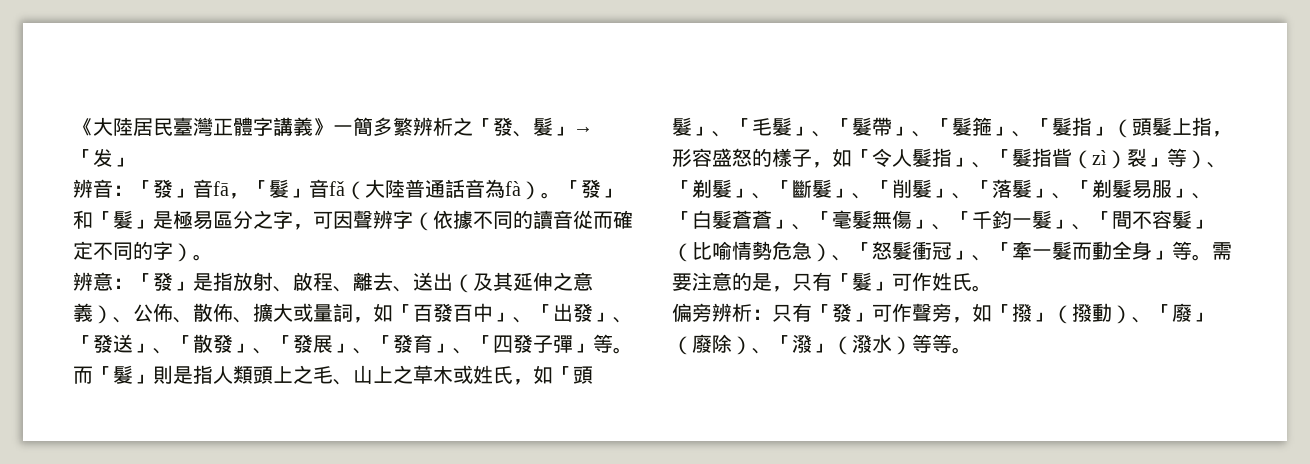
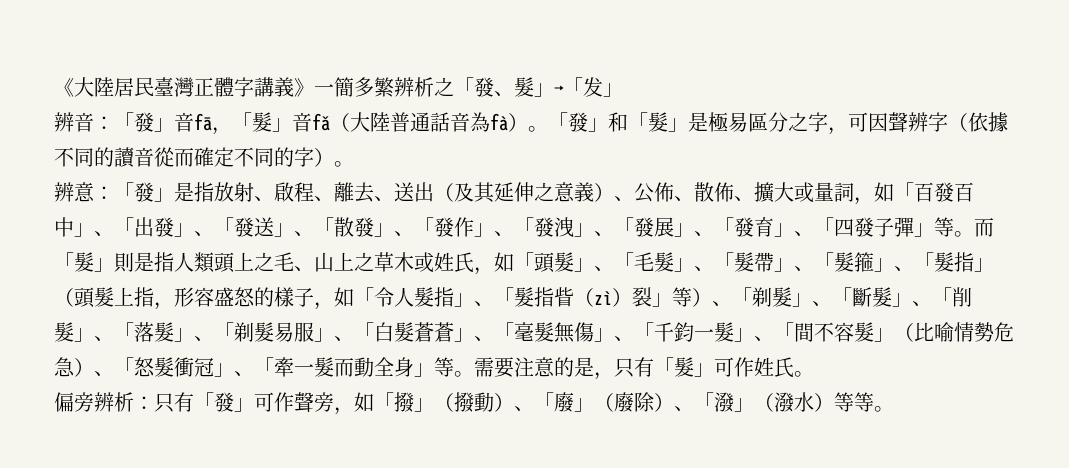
- 辨意：「發」是指放射、啟程、離去、送出（及其延伸之意義）、公佈、散佈、擴大或量詞，如「百發百中」、「出發」、「發送」、「散發」、「發展」、「發育」、「四發子彈」等。
+ 辨意：「發」是指放射、啟程、離去、送出（及其延伸之意義）、公佈、散佈、擴大或量詞，如「百發百中」、「出發」、「發送」、「散發」、「發作」、「發洩」、「發展」、「發育」、「四發子彈」等。

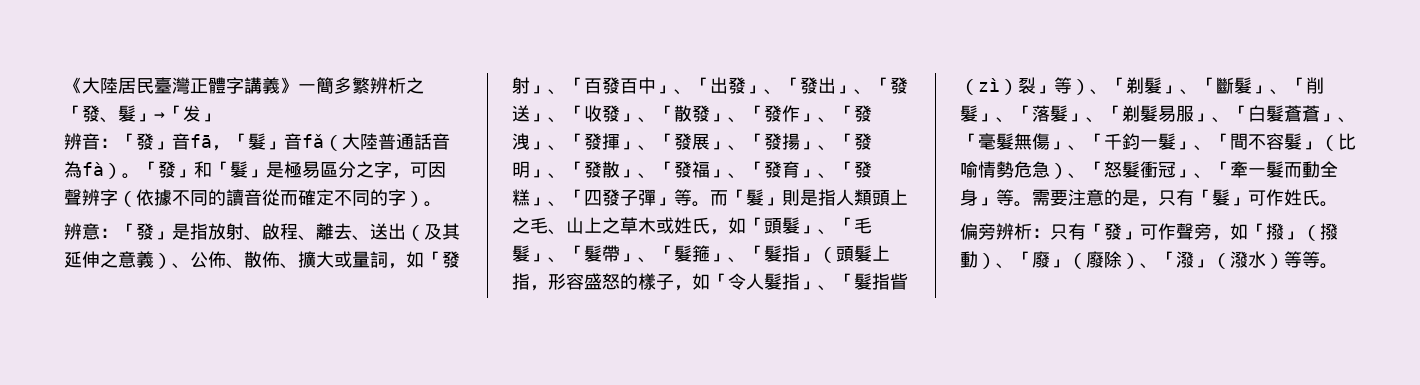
- 辨意：「發」是指放射、啟程、離去、送出（及其延伸之意義）、公佈、散佈、擴大或量詞，如「百發百中」、「出發」、「發送」、「散發」、「發作」、「發洩」、「發展」、「發育」、「四發子彈」等。
+ 辨意：「發」是指放射、啟程、離去、送出（及其延伸之意義）、公佈、散佈、擴大或量詞，如「發射」、「百發百中」、「出發」、「發出」、「發送」、「收發」、「散發」、「發作」、「發洩」、「發揮」、「發展」、「發揚」、「發明」、「發散」、「發福」、「發育」、「發糕」、「四發子彈」等。

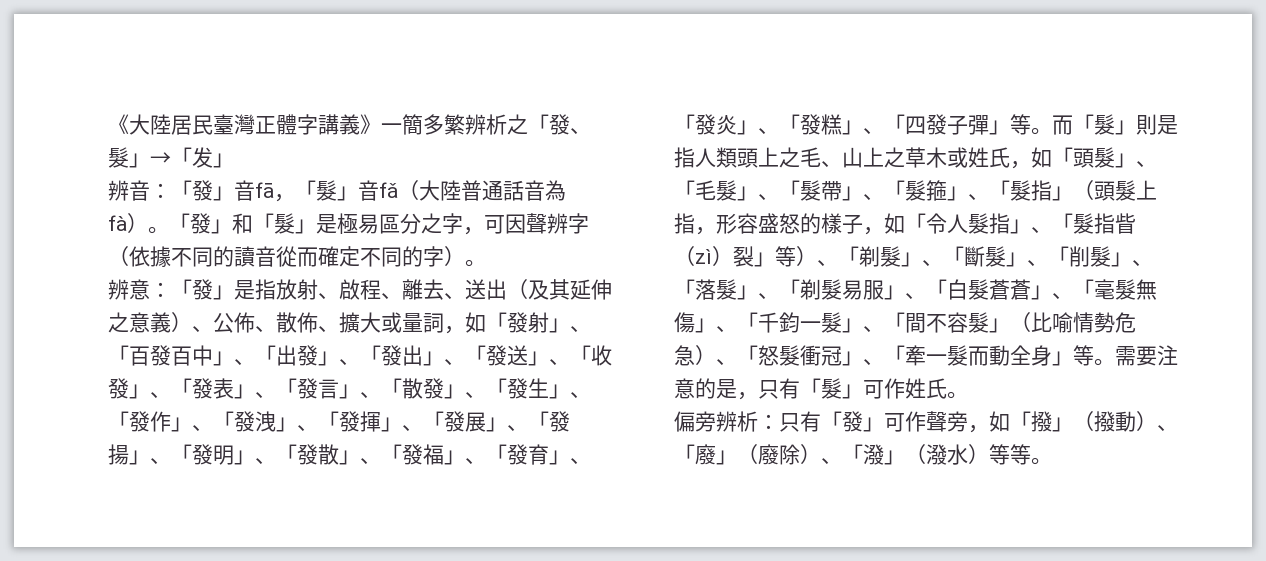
- 「發」是指放射、啟程、離去、送出（及其延伸之意義）、公佈、散佈、擴大或量詞，如「發射」、「百發百中」、「出發」、「發出」、「發送」、「收發」、「散發」、「發作」、「發洩」、「發揮」、「發展」、「發揚」、「發明」、「發散」、「發福」、「發育」、「發糕」、「四發子彈」等。
+ 「發」是指放射、啟程、離去、送出（及其延伸之意義）、公佈、散佈、擴大或量詞，如「發射」、「百發百中」、「出發」、「發出」、「發送」、「收發」、「發表」、「發言」、「散發」、「發生」、「發作」、「發洩」、「發揮」、「發展」、「發揚」、「發明」、「發散」、「發福」、「發育」、「發炎」、「發糕」、「四發子彈」等。

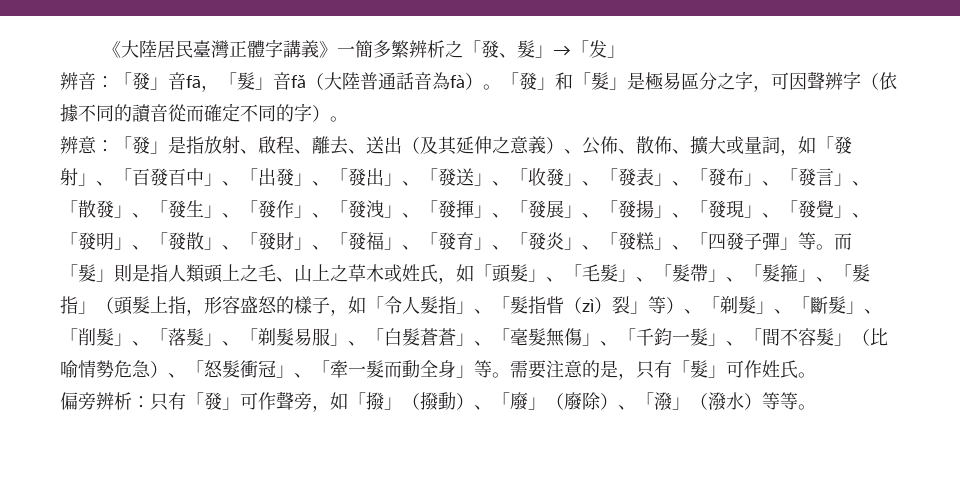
- 「發」是指放射、啟程、離去、送出（及其延伸之意義）、公佈、散佈、擴大或量詞，如「發射」、「百發百中」、「出發」、「發出」、「發送」、「收發」、「發表」、「發言」、「散發」、「發生」、「發作」、「發洩」、「發揮」、「發展」、「發揚」、「發明」、「發散」、「發福」、「發育」、「發炎」、「發糕」、「四發子彈」等。
+ 「發」是指放射、啟程、離去、送出（及其延伸之意義）、公佈、散佈、擴大或量詞，如「發射」、「百發百中」、「出發」、「發出」、「發送」、「收發」、「發表」、「發布」、「發言」、「散發」、「發生」、「發作」、「發洩」、「發揮」、「發展」、「發揚」、「發現」、「發覺」、「發明」、「發散」、「發財」、「發福」、「發育」、「發炎」、「發糕」、「四發子彈」等。

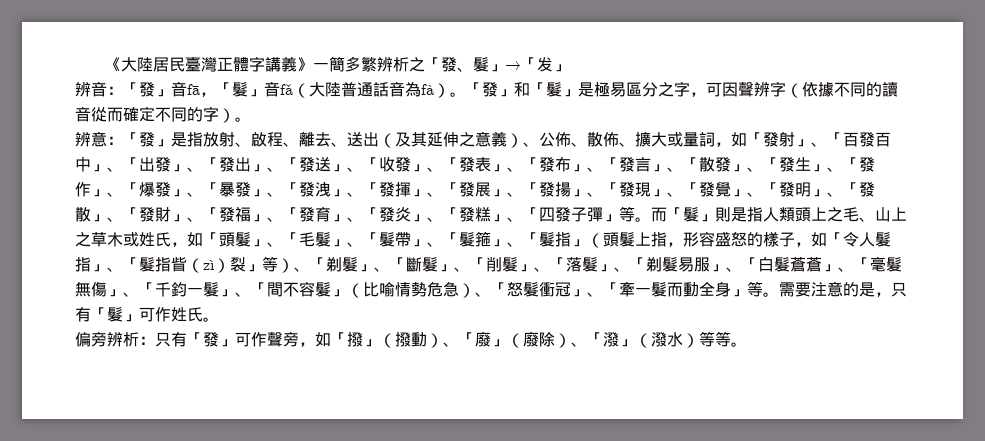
- 「發」是指放射、啟程、離去、送出（及其延伸之意義）、公佈、散佈、擴大或量詞，如「發射」、「百發百中」、「出發」、「發出」、「發送」、「收發」、「發表」、「發布」、「發言」、「散發」、「發生」、「發作」、「發洩」、「發揮」、「發展」、「發揚」、「發現」、「發覺」、「發明」、「發散」、「發財」、「發福」、「發育」、「發炎」、「發糕」、「四發子彈」等。
+ 「發」是指放射、啟程、離去、送出（及其延伸之意義）、公佈、散佈、擴大或量詞，如「發射」、「百發百中」、「出發」、「發出」、「發送」、「收發」、「發表」、「發布」、「發言」、「散發」、「發生」、「發作」、「爆發」、「暴發」、「發洩」、「發揮」、「發展」、「發揚」、「發現」、「發覺」、「發明」、「發散」、「發財」、「發福」、「發育」、「發炎」、「發糕」、「四發子彈」等。

